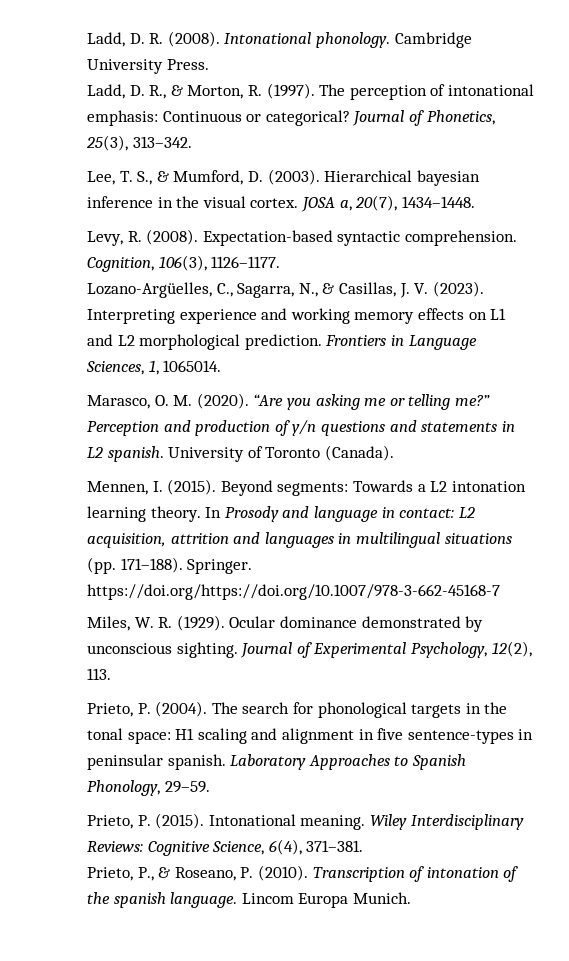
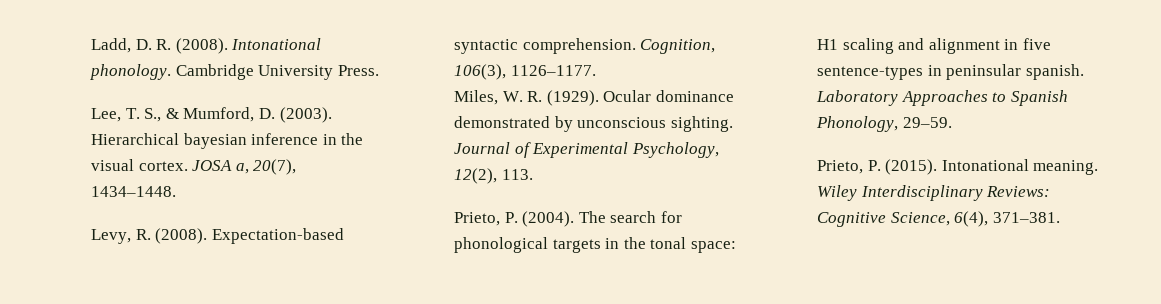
- Ladd, D. R., & Morton, R. (1997). The perception of intonational emphasis: Continuous or categorical? Journal of Phonetics, 25(3), 313–342.
- Lozano-Argüelles, C., Sagarra, N., & Casillas, J. V. (2023). Interpreting experience and working memory effects on L1 and L2 morphological prediction. Frontiers in Language Sciences, 1, 1065014.
- Marasco, O. M. (2020). “Are you asking me or telling me?” Perception and production of y/n questions and statements in L2 spanish. University of Toronto (Canada).
- Mennen, I. (2015). Beyond segments: Towards a L2 intonation learning theory. In Prosody and language in contact: L2 acquisition, attrition and languages in multilingual situations (pp. 171–188). Springer. https://doi.org/https://doi.org/10.1007/978-3-662-45168-7
- Prieto, P., & Roseano, P. (2010). Transcription of intonation of the spanish language. Lincom Europa Munich.

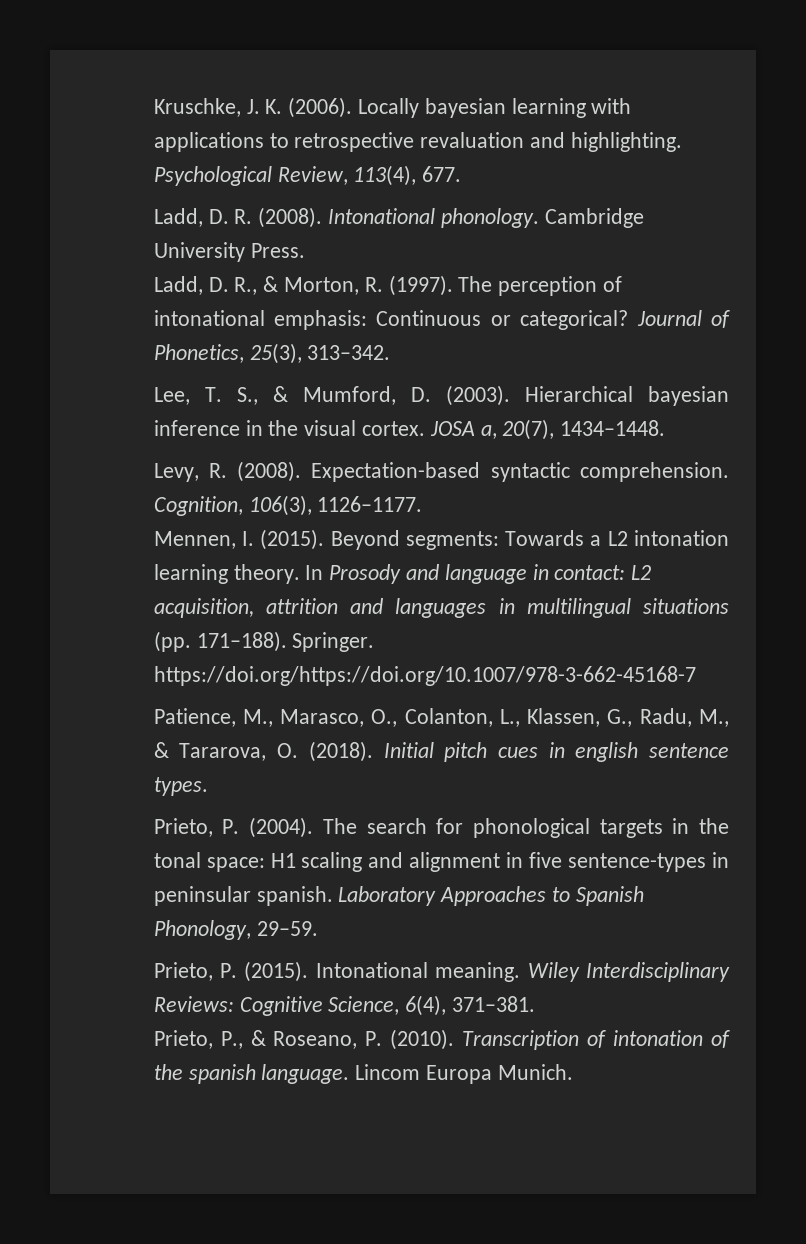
+ Kruschke, J. K. (2006). Locally bayesian learning with applications to retrospective revaluation and highlighting. Psychological Review, 113(4), 677.
+ Ladd, D. R., & Morton, R. (1997). The perception of intonational emphasis: Continuous or categorical? Journal of Phonetics, 25(3), 313–342.
- Miles, W. R. (1929). Ocular dominance demonstrated by unconscious sighting. Journal of Experimental Psychology, 12(2), 113.
+ Mennen, I. (2015). Beyond segments: Towards a L2 intonation learning theory. In Prosody and language in contact: L2 acquisition, attrition and languages in multilingual situations (pp. 171–188). Springer. https://doi.org/https://doi.org/10.1007/978-3-662-45168-7
+ Patience, M., Marasco, O., Colanton, L., Klassen, G., Radu, M., & Tararova, O. (2018). Initial pitch cues in english sentence types.
+ Prieto, P., & Roseano, P. (2010). Transcription of intonation of the spanish language. Lincom Europa Munich.

